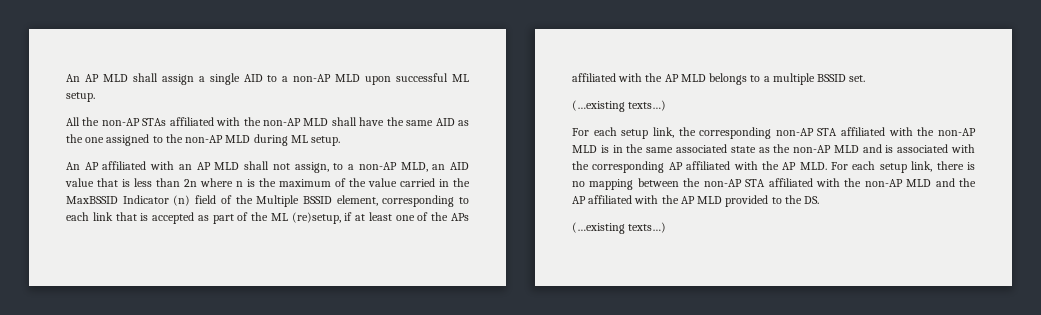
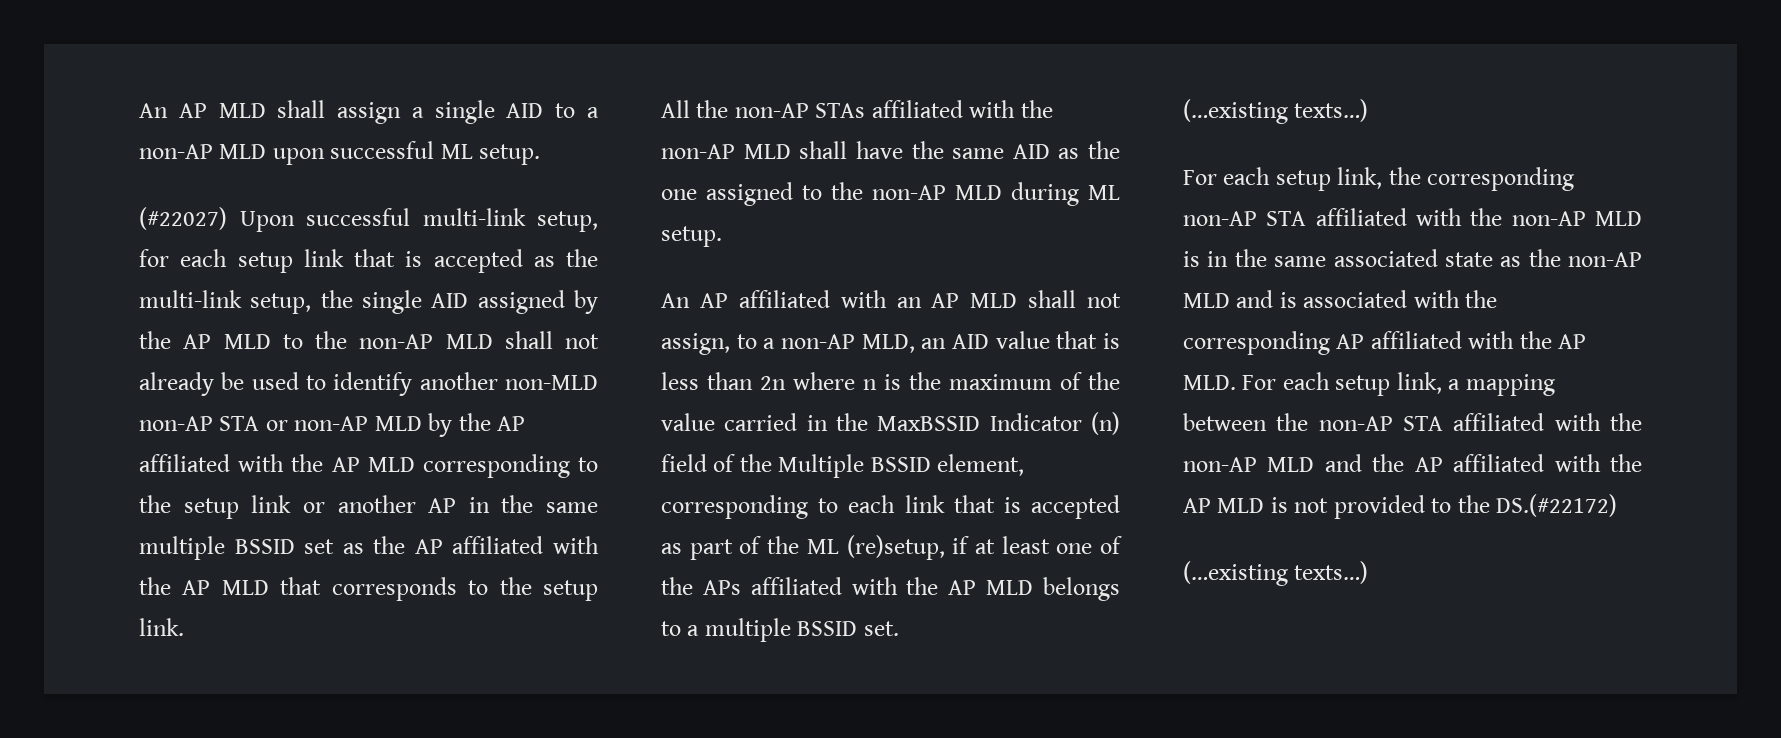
+ (#22027) Upon successful multi-link setup, for each setup link that is accepted as the multi-link setup, the single AID assigned by the AP MLD to the non-AP MLD shall not already be used to identify another non-MLD non-AP STA or non-AP MLD by the AP affiliated with the AP MLD corresponding to the setup link or another AP in the same multiple BSSID set as the AP affiliated with the AP MLD that corresponds to the setup link.
- For each setup link, the corresponding non-AP STA affiliated with the non-AP MLD is in the same associated state as the non-AP MLD and is associated with the corresponding AP affiliated with the AP MLD. For each setup link, there is no mapping between the non-AP STA affiliated with the non-AP MLD and the AP affiliated with the AP MLD provided to the DS.
+ For each setup link, the corresponding non-AP STA affiliated with the non-AP MLD is in the same associated state as the non-AP MLD and is associated with the corresponding AP affiliated with the AP MLD. For each setup link, a mapping between the non-AP STA affiliated with the non-AP MLD and the AP affiliated with the AP MLD is not provided to the DS.(#22172)

